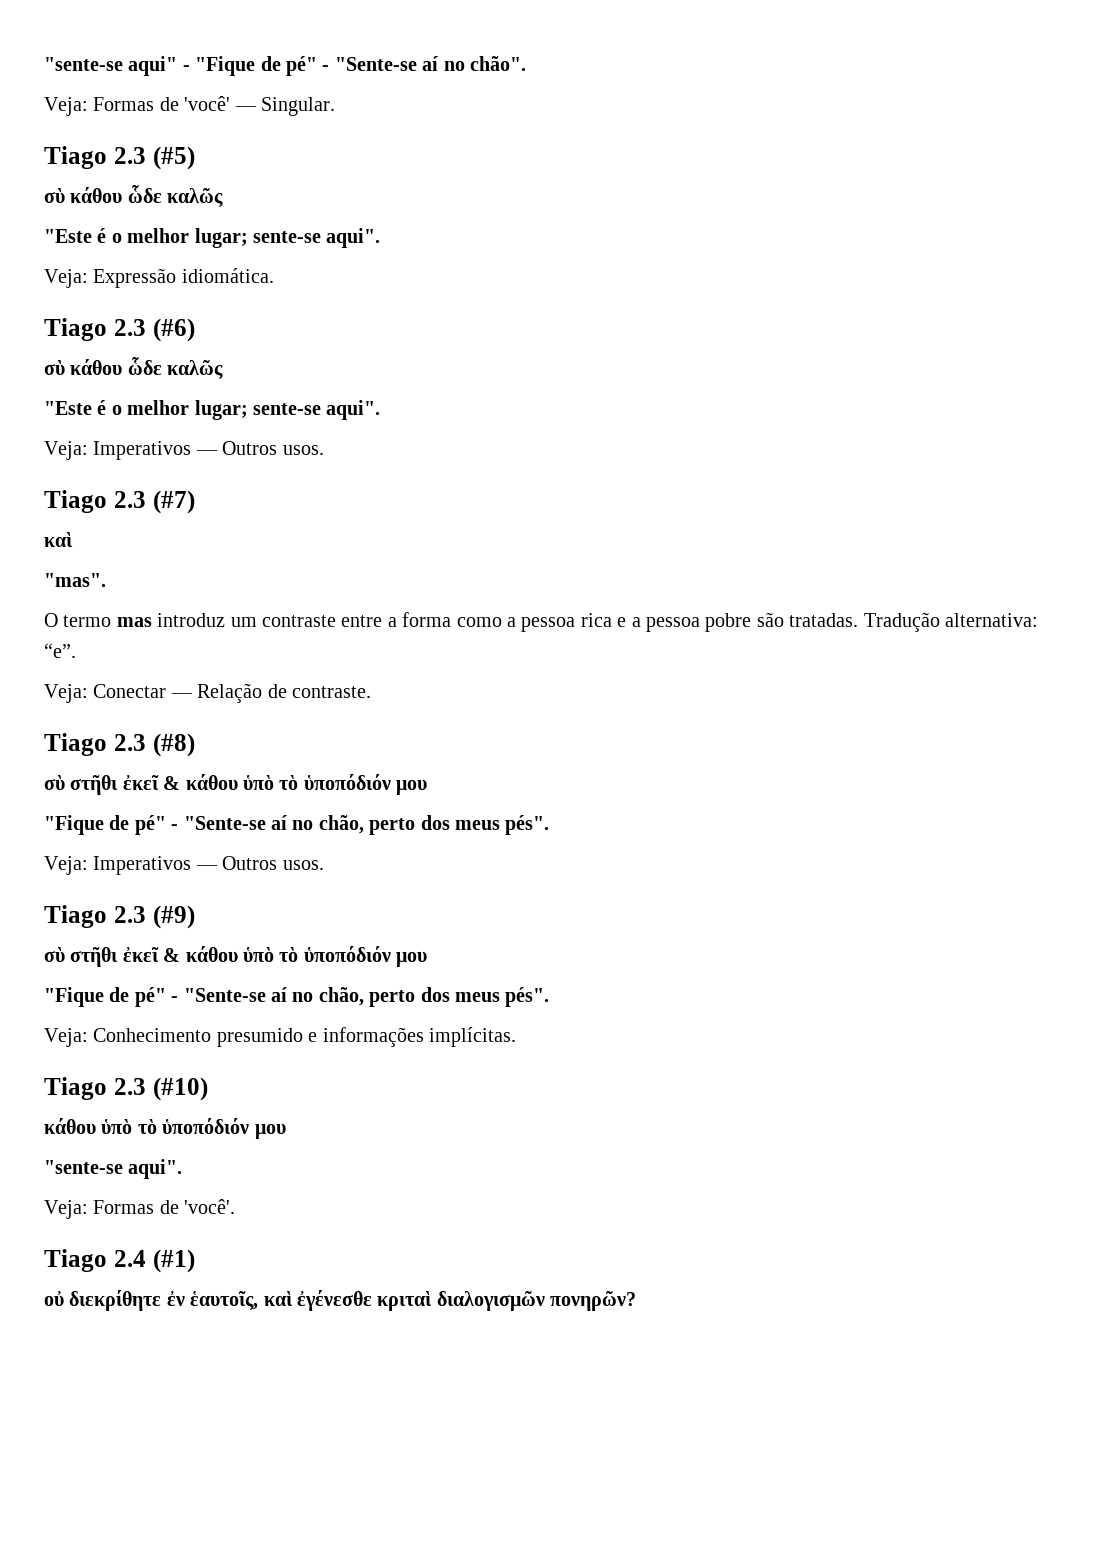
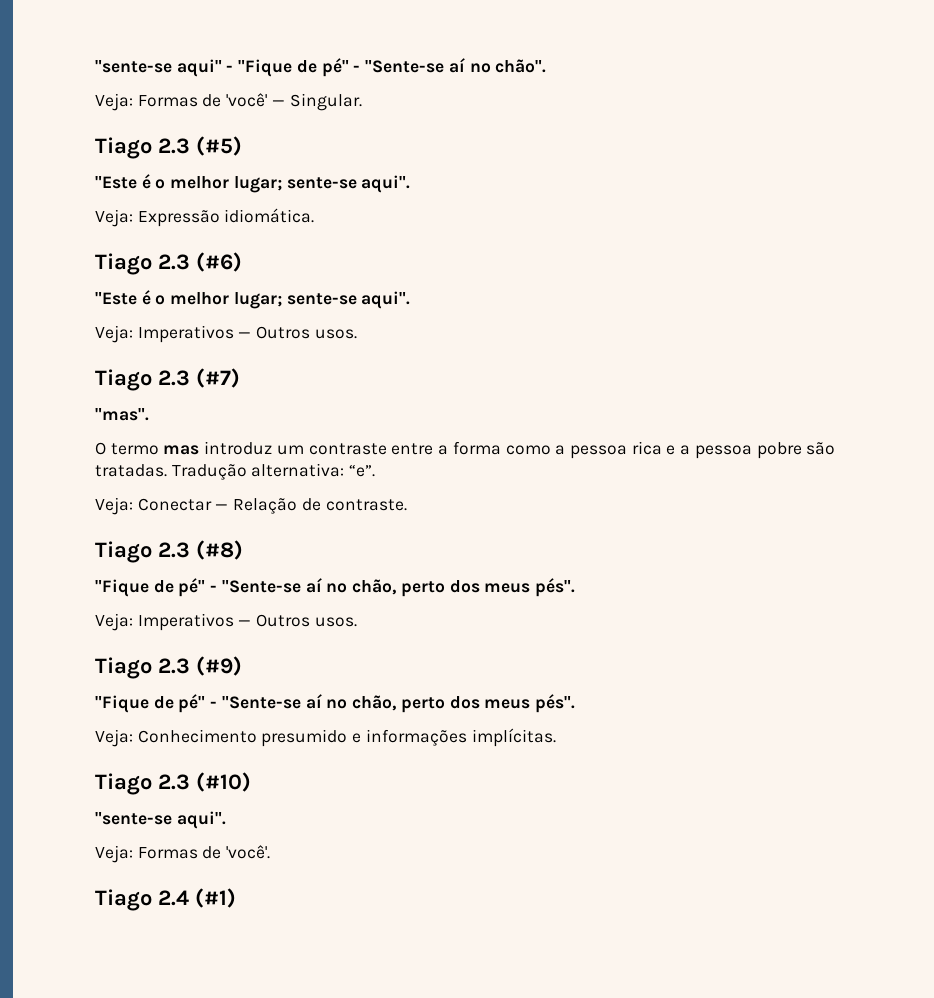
  Tiago 2.3 (#5)
- σὺ κάθου ὧδε καλῶς
  Tiago 2.3 (#6)
- σὺ κάθου ὧδε καλῶς
  Tiago 2.3 (#7)
- καὶ
  Tiago 2.3 (#8)
- σὺ στῆθι ἐκεῖ & κάθου ὑπὸ τὸ ὑποπόδιόν μου
  Tiago 2.3 (#9)
- σὺ στῆθι ἐκεῖ & κάθου ὑπὸ τὸ ὑποπόδιόν μου
  Tiago 2.3 (#10)
- κάθου ὑπὸ τὸ ὑποπόδιόν μου
- οὐ διεκρίθητε ἐν ἑαυτοῖς, καὶ ἐγένεσθε κριταὶ διαλογισμῶν πονηρῶν?

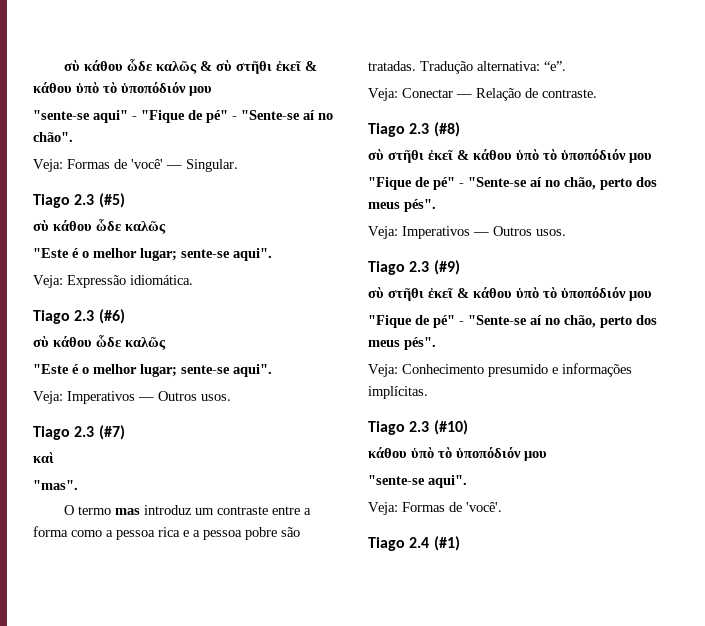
+ σὺ κάθου ὧδε καλῶς & σὺ στῆθι ἐκεῖ & κάθου ὑπὸ τὸ ὑποπόδιόν μου
  Tiago 2.3 (#5)
+ σὺ κάθου ὧδε καλῶς
  Tiago 2.3 (#6)
+ σὺ κάθου ὧδε καλῶς
+ καὶ
  Tiago 2.3 (#8)
+ σὺ στῆθι ἐκεῖ & κάθου ὑπὸ τὸ ὑποπόδιόν μου
  Tiago 2.3 (#9)
+ σὺ στῆθι ἐκεῖ & κάθου ὑπὸ τὸ ὑποπόδιόν μου
  Tiago 2.3 (#10)
+ κάθου ὑπὸ τὸ ὑποπόδιόν μου

